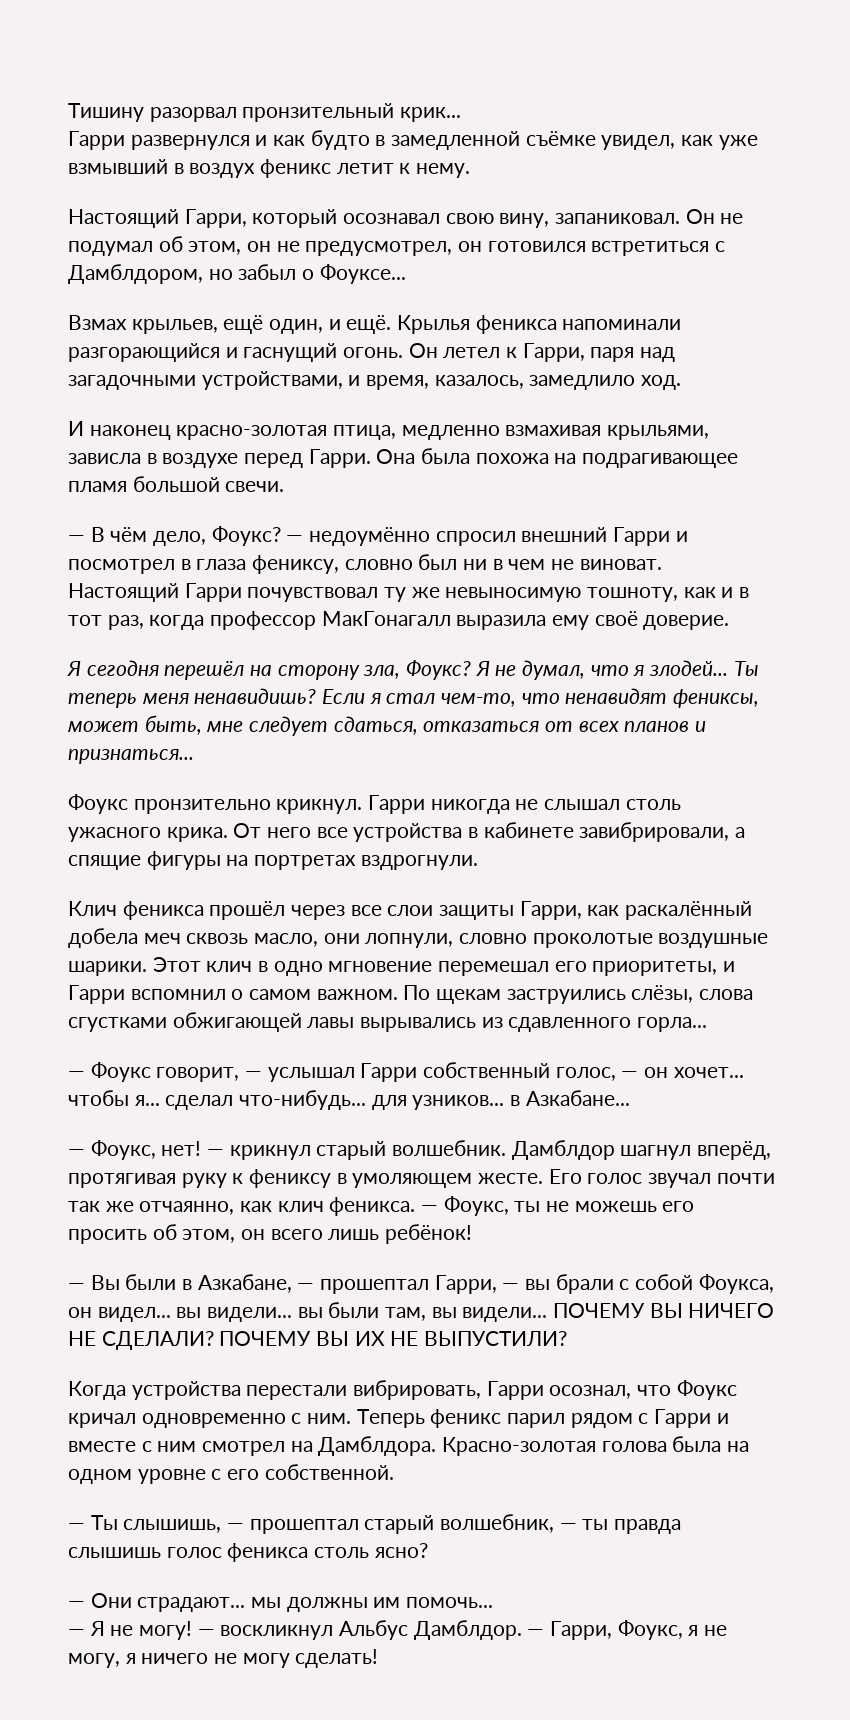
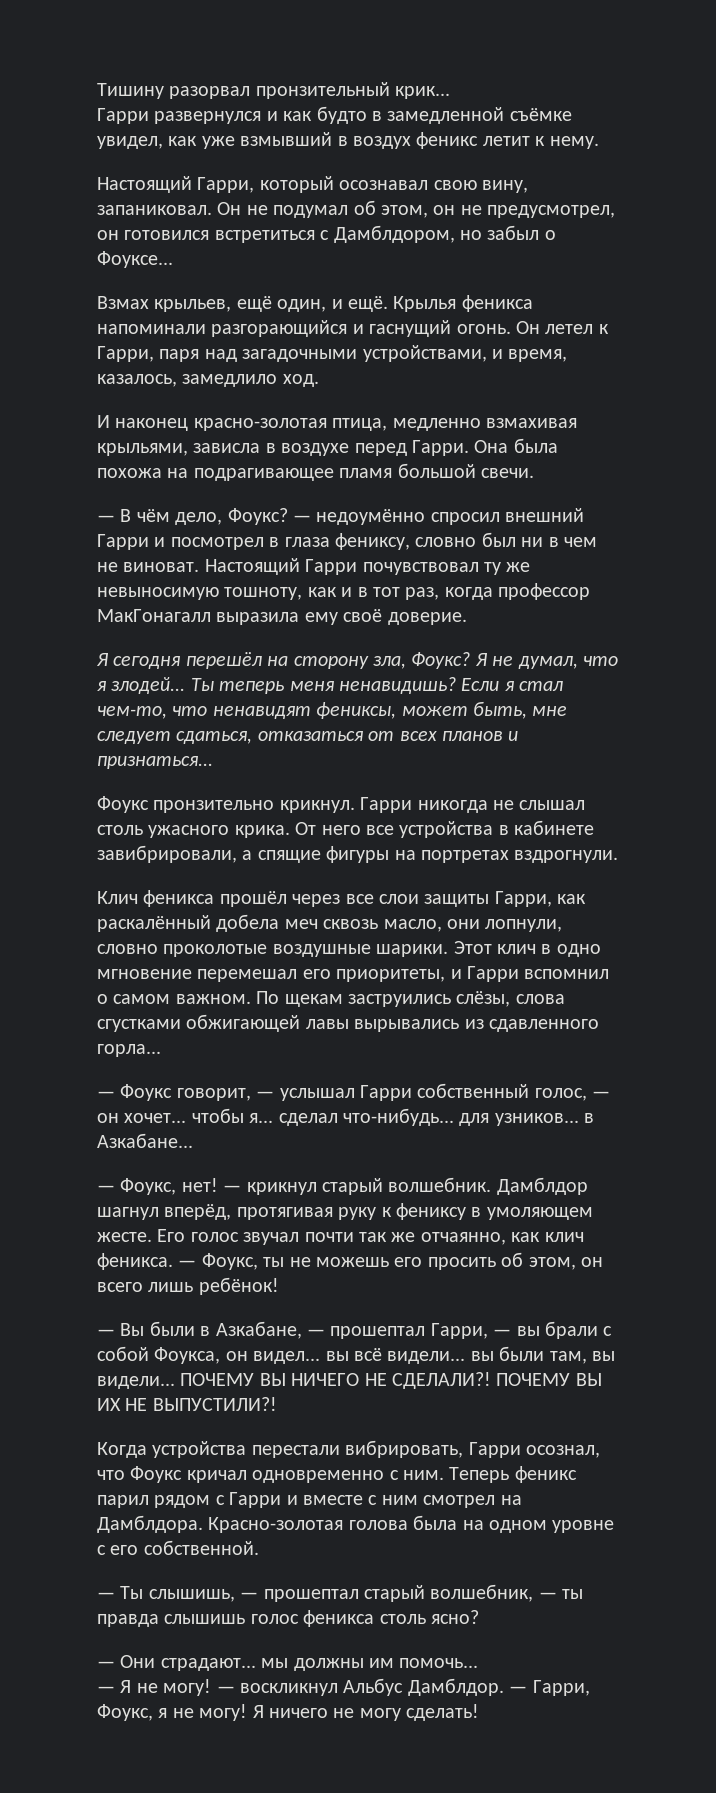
- — Вы были в Азкабане, — прошептал Гарри, — вы брали с собой Фоукса, он видел... вы видели... вы были там, вы видели...
+ — Вы были в Азкабане, — прошептал Гарри, — вы брали с собой Фоукса, он видел... вы всё видели... вы были там, вы видели...
- ПОЧЕМУ ВЫ НИЧЕГО НЕ СДЕЛАЛИ?
+ ПОЧЕМУ ВЫ НИЧЕГО НЕ СДЕЛАЛИ?!
- ПОЧЕМУ ВЫ ИХ НЕ ВЫПУСТИЛИ?
+ ПОЧЕМУ ВЫ ИХ НЕ ВЫПУСТИЛИ?!
- — Гарри, Фоукс, я не могу, я ничего не могу сделать!
+ — Гарри, Фоукс, я не могу! Я ничего не могу сделать!

